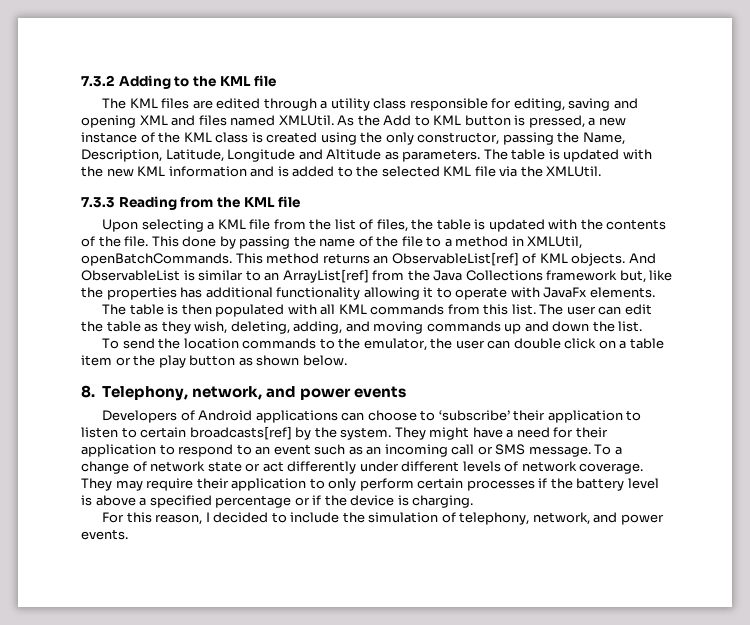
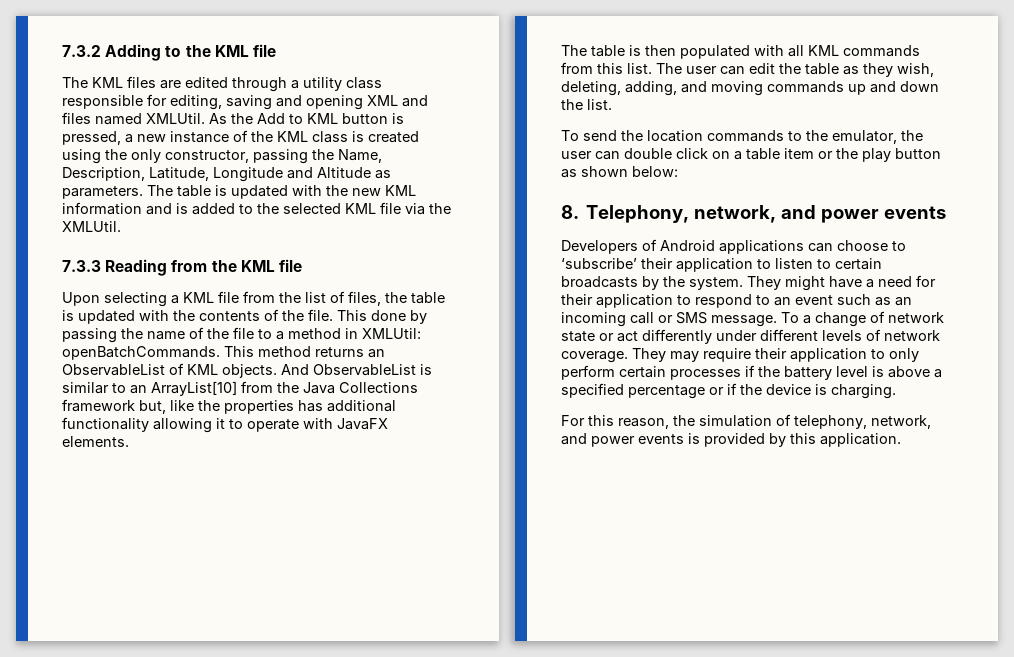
- This done by passing the name of the file to a method in XMLUtil, openBatchCommands.
+ This done by passing the name of the file to a method in XMLUtil: openBatchCommands.
- This method returns an ObservableList[ref] of KML objects.
+ This method returns an ObservableList of KML objects.
- And ObservableList is similar to an ArrayList[ref] from the Java Collections framework but, like the properties has additional functionality allowing it to operate with JavaFx elements.
+ And ObservableList is similar to an ArrayList[10] from the Java Collections framework but, like the properties has additional functionality allowing it to operate with JavaFX elements.
- To send the location commands to the emulator, the user can double click on a table item or the play button as shown below.
+ To send the location commands to the emulator, the user can double click on a table item or the play button as shown below:
- Developers of Android applications can choose to ‘subscribe’ their application to listen to certain broadcasts[ref] by the system.
+ Developers of Android applications can choose to ‘subscribe’ their application to listen to certain broadcasts by the system.
- For this reason, I decided to include the simulation of telephony, network, and power events.
+ For this reason, the simulation of telephony, network, and power events is provided by this application.

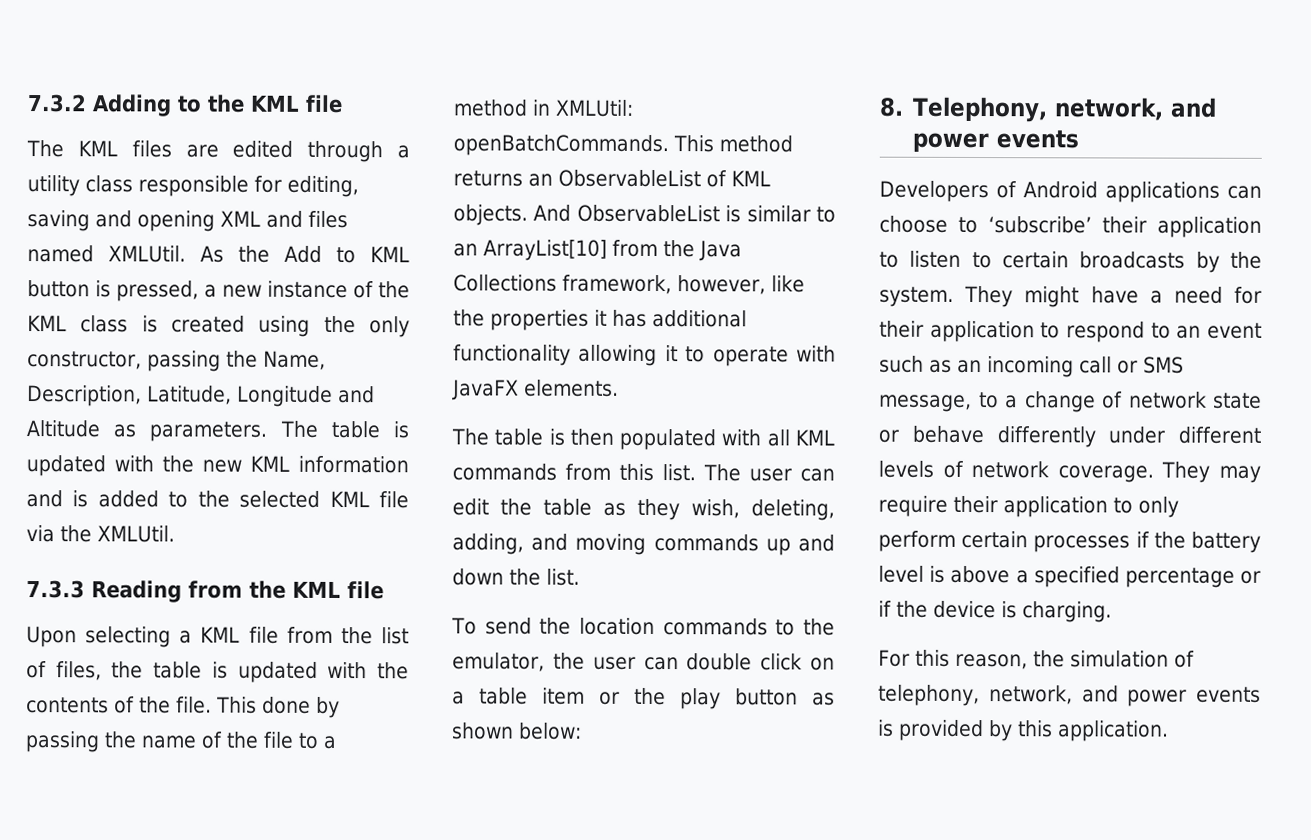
- And ObservableList is similar to an ArrayList[10] from the Java Collections framework but, like the properties has additional functionality allowing it to operate with JavaFX elements.
+ And ObservableList is similar to an ArrayList[10] from the Java Collections framework, however, like the properties it has additional functionality allowing it to operate with JavaFX elements.
- They might have a need for their application to respond to an event such as an incoming call or SMS message. To a change of network state or act differently under different levels of network coverage.
+ They might have a need for their application to respond to an event such as an incoming call or SMS message, to a change of network state or behave differently under different levels of network coverage.

